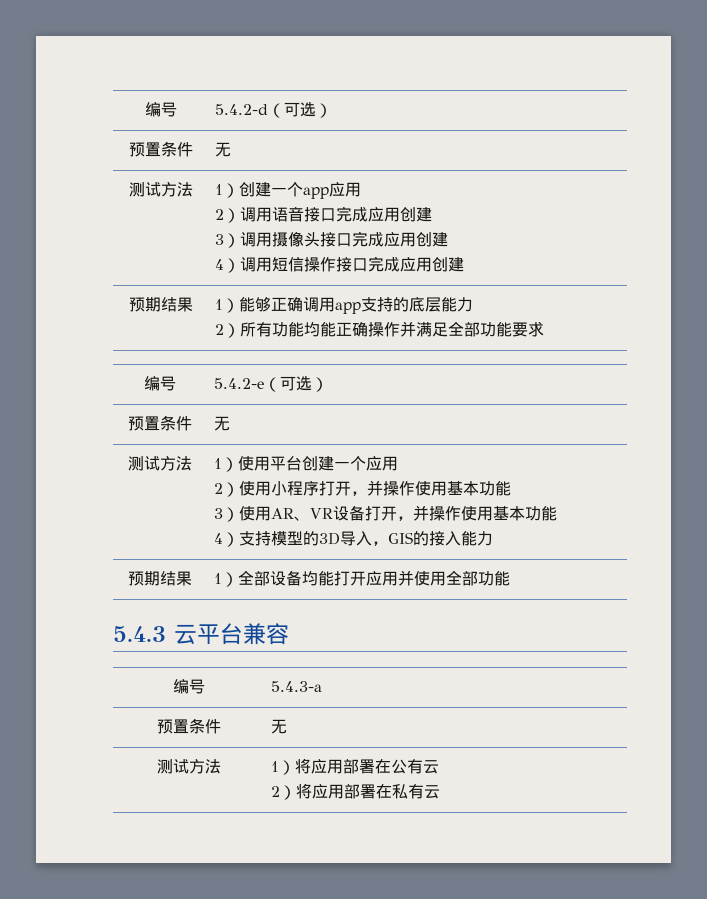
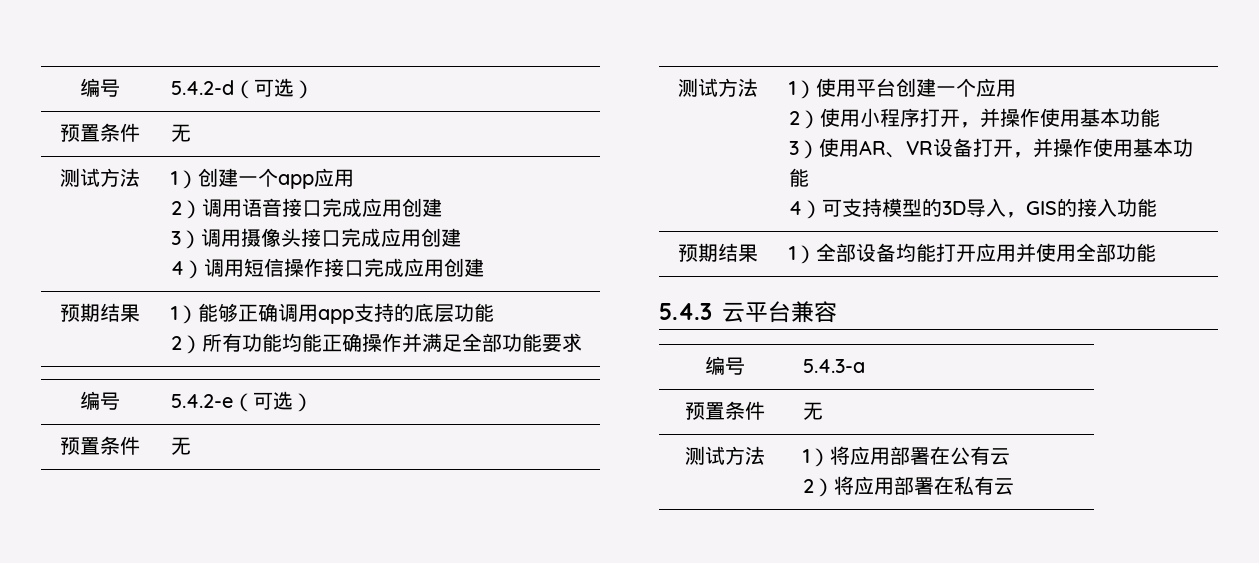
- 预期结果 | 1）能够正确调用app支持的底层能力
+ 预期结果 | 1）能够正确调用app支持的底层功能
- 4）支持模型的3D导入，GIS的接入能力
+ 4）可支持模型的3D导入，GIS的接入功能

